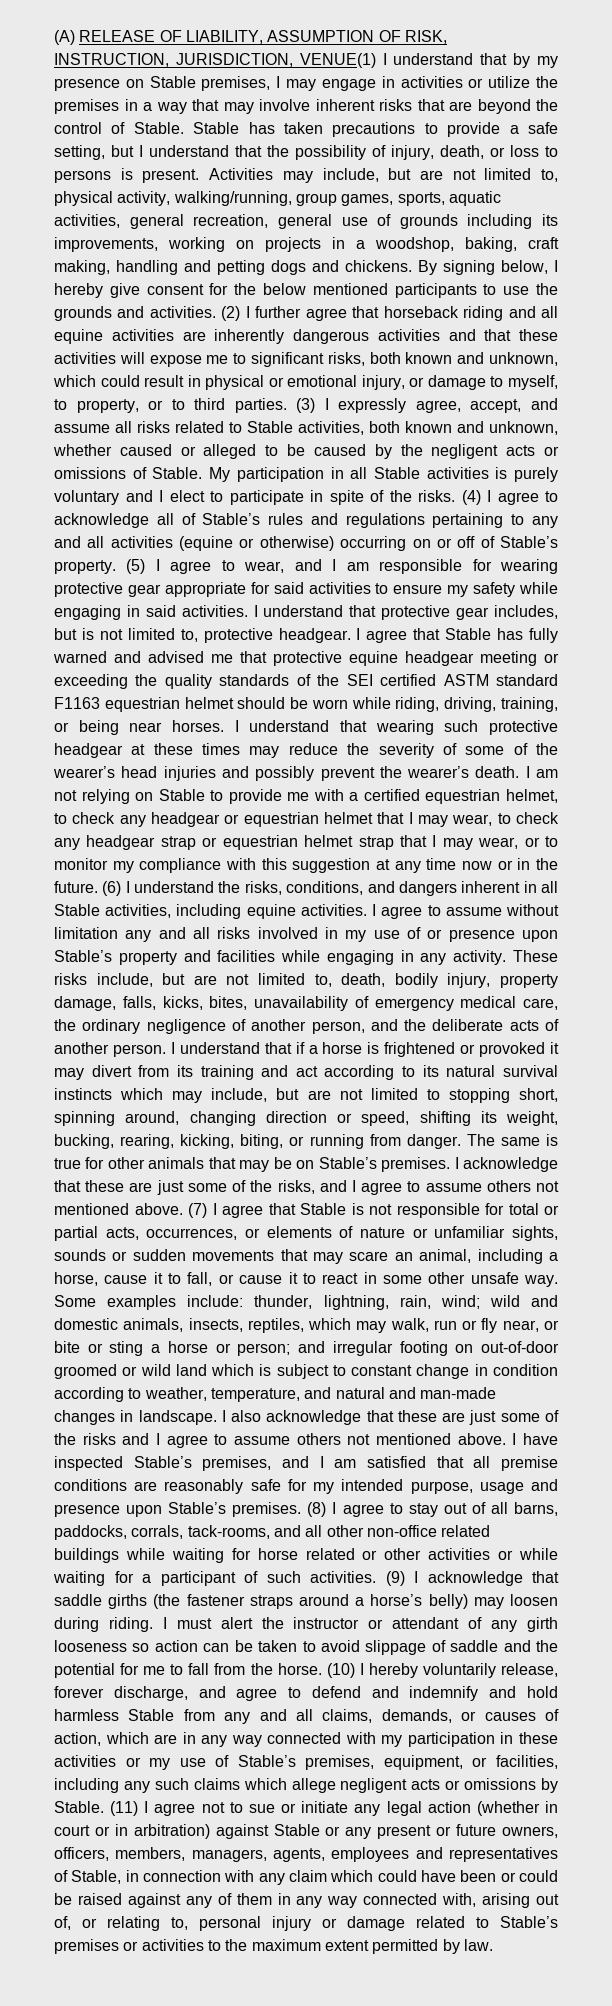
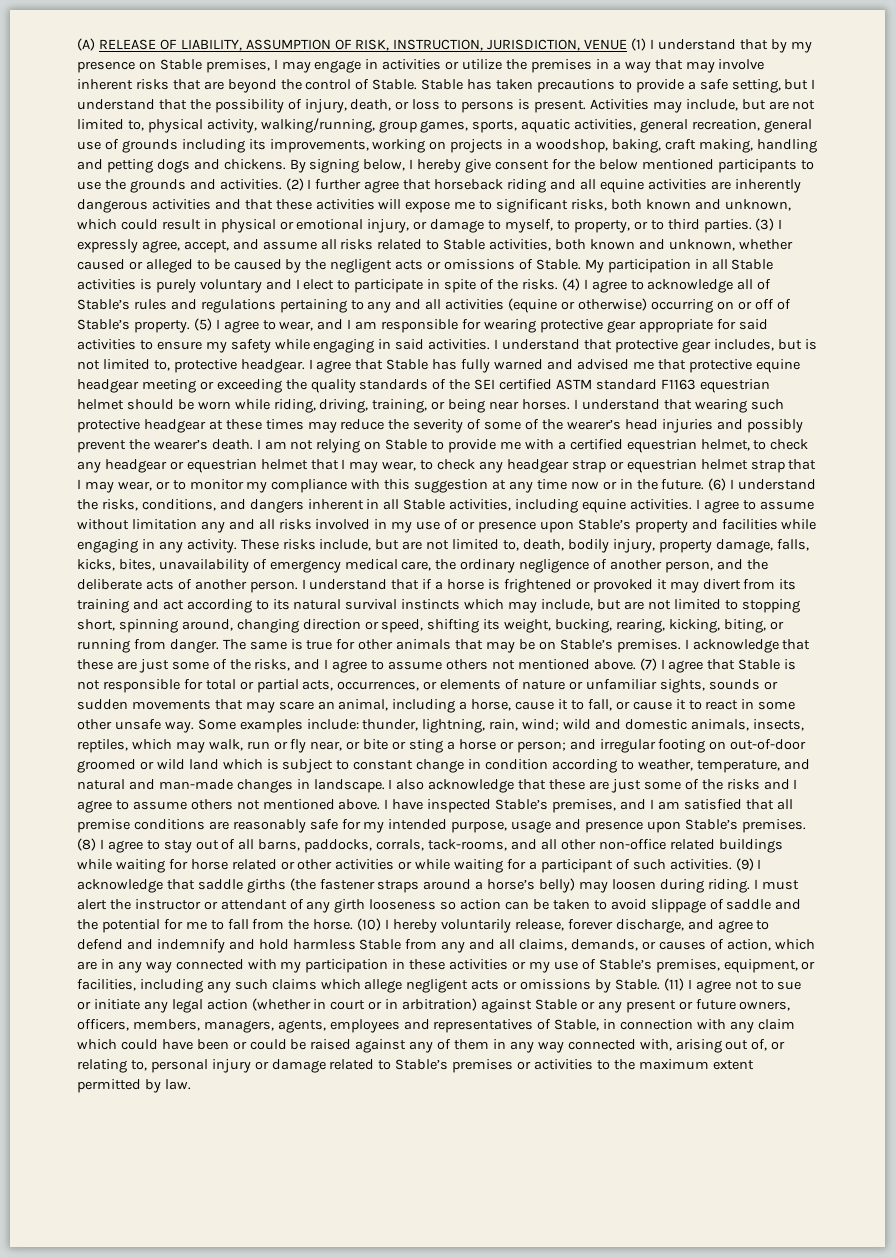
- (A) RELEASE OF LIABILITY, ASSUMPTION OF RISK, INSTRUCTION, JURISDICTION, VENUE(1) I understand that by my presence on Stable premises, I may engage in activities or utilize the premises in a way that may involve inherent risks that are beyond the control of Stable.
+ (A) RELEASE OF LIABILITY, ASSUMPTION OF RISK, INSTRUCTION, JURISDICTION, VENUE (1) I understand that by my presence on Stable premises, I may engage in activities or utilize the premises in a way that may involve inherent risks that are beyond the control of Stable.

